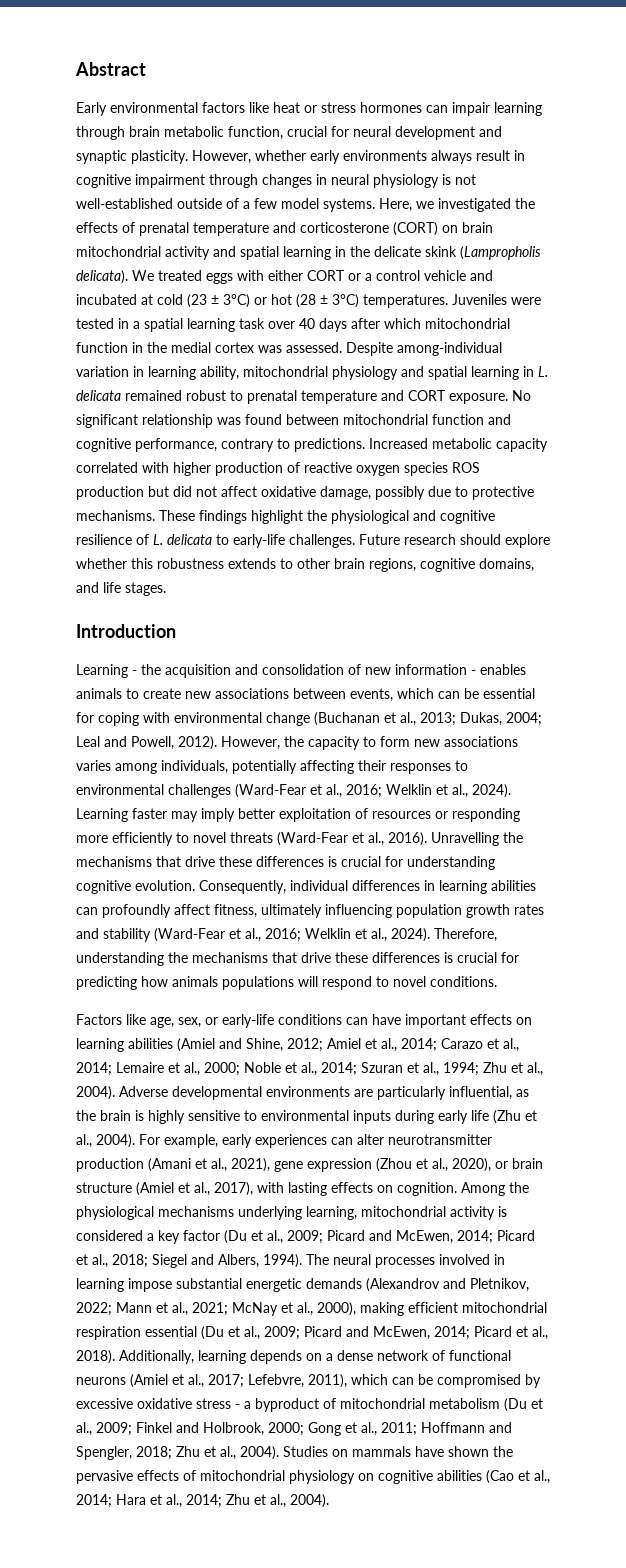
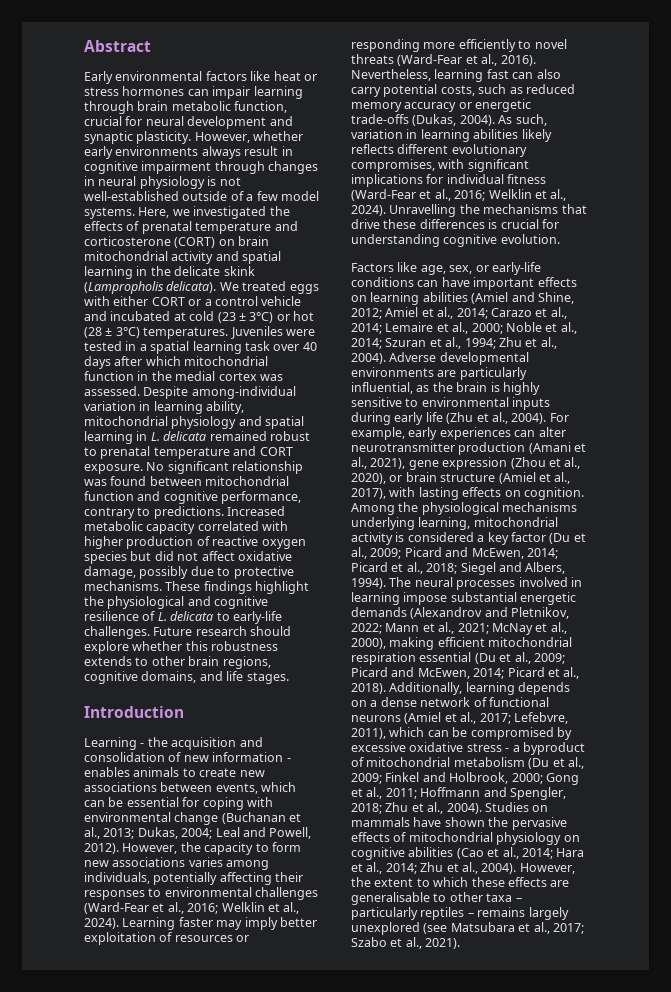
- Increased metabolic capacity correlated with higher production of reactive oxygen species ROS production but did not affect oxidative damage, possibly due to protective mechanisms.
+ Increased metabolic capacity correlated with higher production of reactive oxygen species but did not affect oxidative damage, possibly due to protective mechanisms.
+ Nevertheless, learning fast can also carry potential costs, such as reduced memory accuracy or energetic trade-offs (Dukas, 2004). As such, variation in learning abilities likely reflects different evolutionary compromises, with significant implications for individual fitness (Ward-Fear et al., 2016; Welklin et al., 2024).
- Consequently, individual differences in learning abilities can profoundly affect fitness, ultimately influencing population growth rates and stability (Ward-Fear et al., 2016; Welklin et al., 2024). Therefore, understanding the mechanisms that drive these differences is crucial for predicting how animals populations will respond to novel conditions.
+ However, the extent to which these effects are generalisable to other taxa – particularly reptiles – remains largely unexplored (see Matsubara et al., 2017; Szabo et al., 2021).

